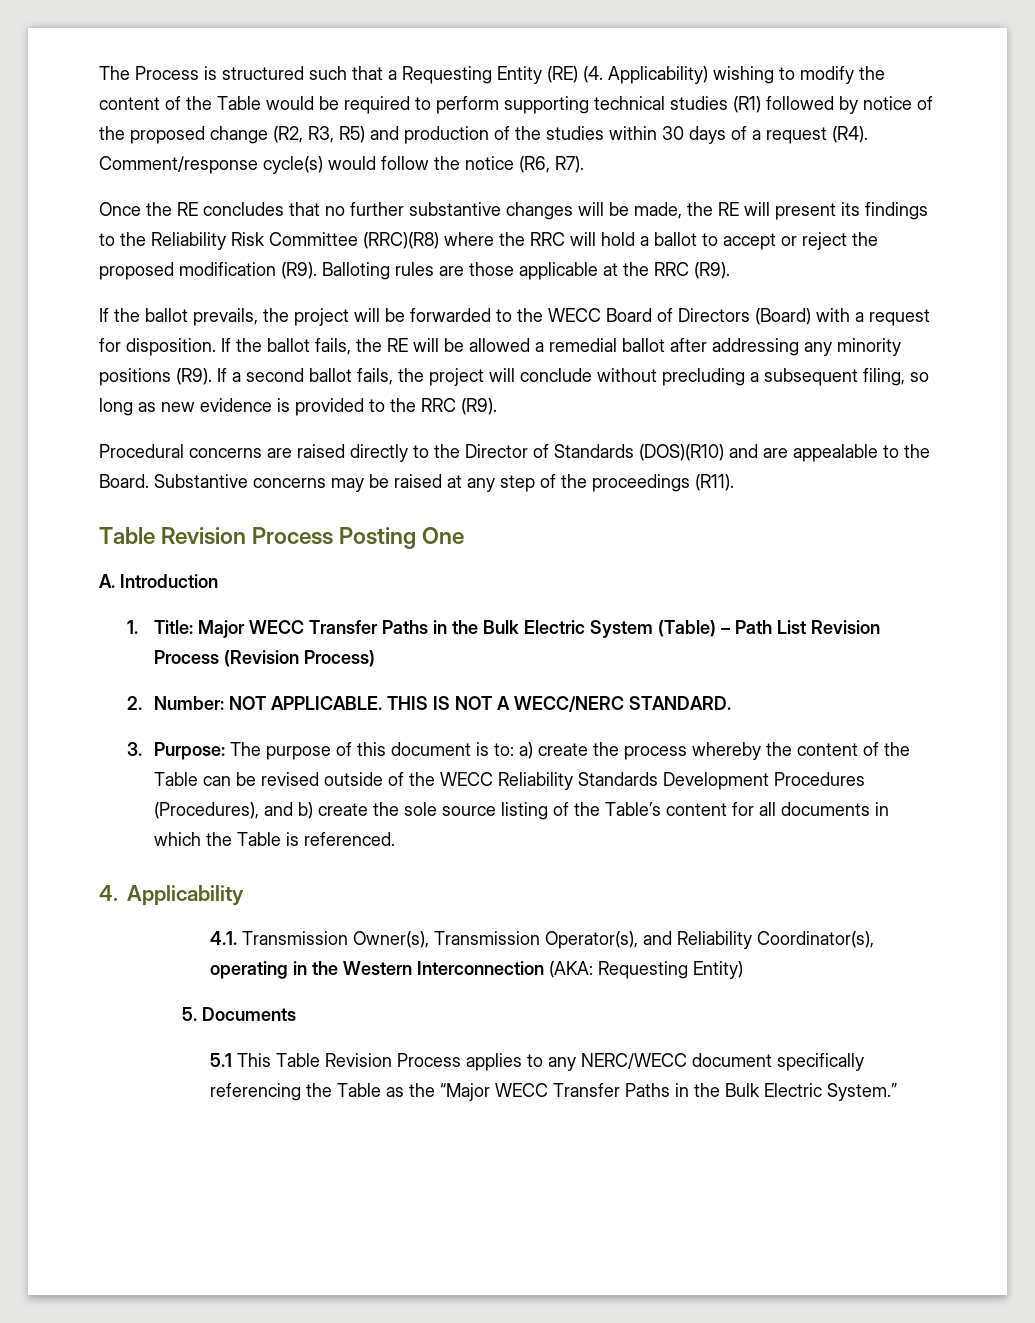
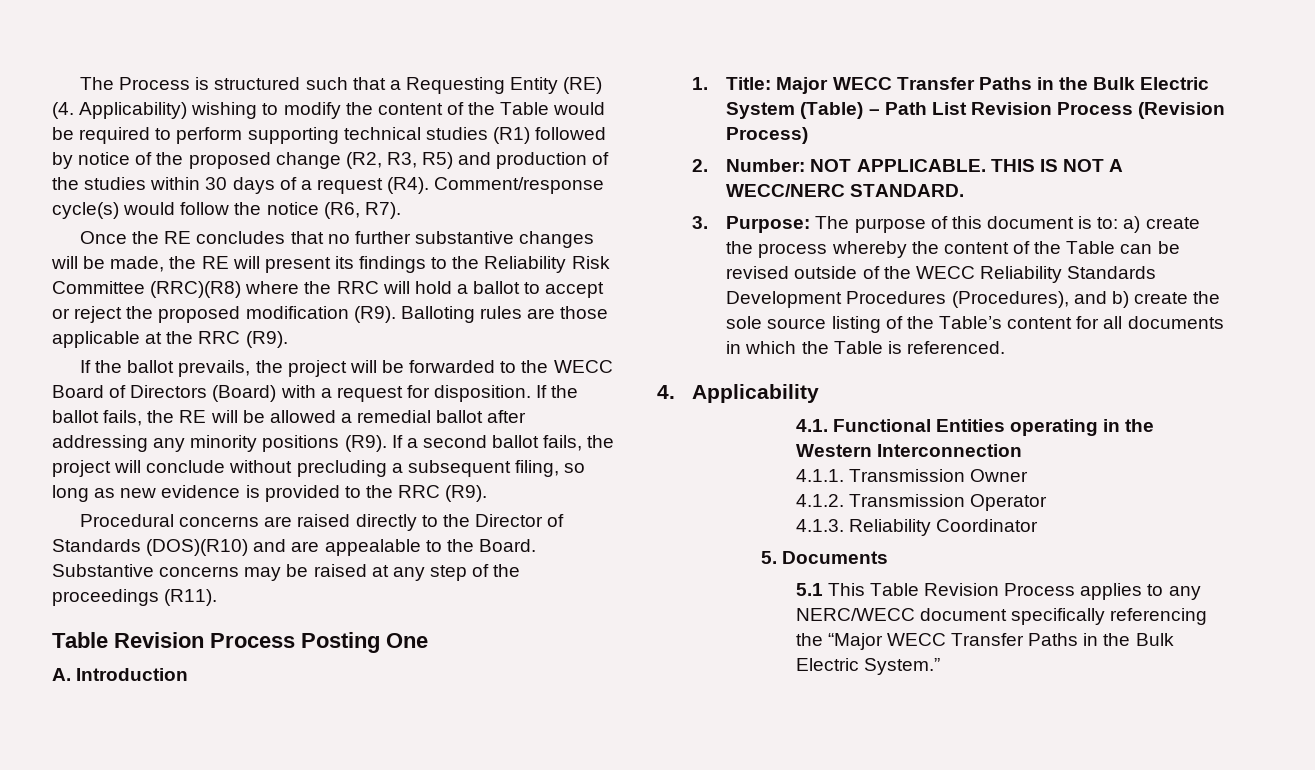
- 4.1. Transmission Owner(s), Transmission Operator(s), and Reliability Coordinator(s), operating in the Western Interconnection (AKA: Requesting Entity)
+ 4.1. Functional Entities operating in the Western Interconnection
+ 4.1.1. Transmission Owner
+ 4.1.2. Transmission Operator
+ 4.1.3. Reliability Coordinator
- 5.1 This Table Revision Process applies to any NERC/WECC document specifically referencing the Table as the “Major WECC Transfer Paths in the Bulk Electric System.”
+ 5.1 This Table Revision Process applies to any NERC/WECC document specifically referencing the “Major WECC Transfer Paths in the Bulk Electric System.”

